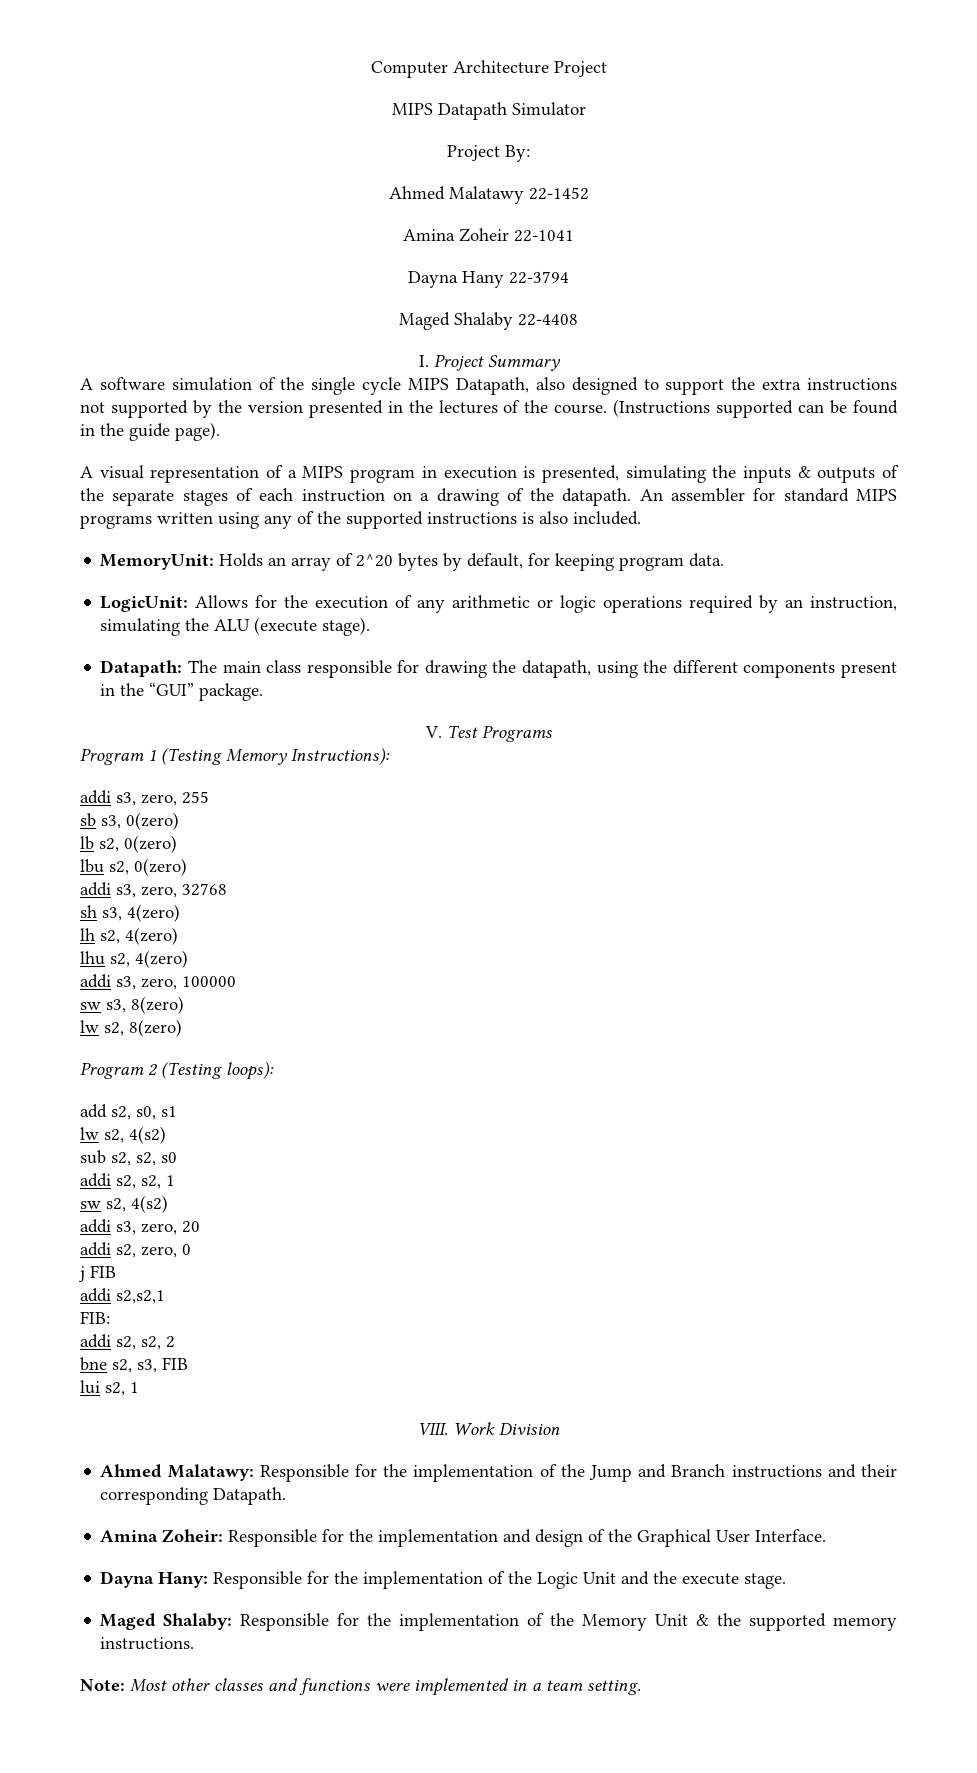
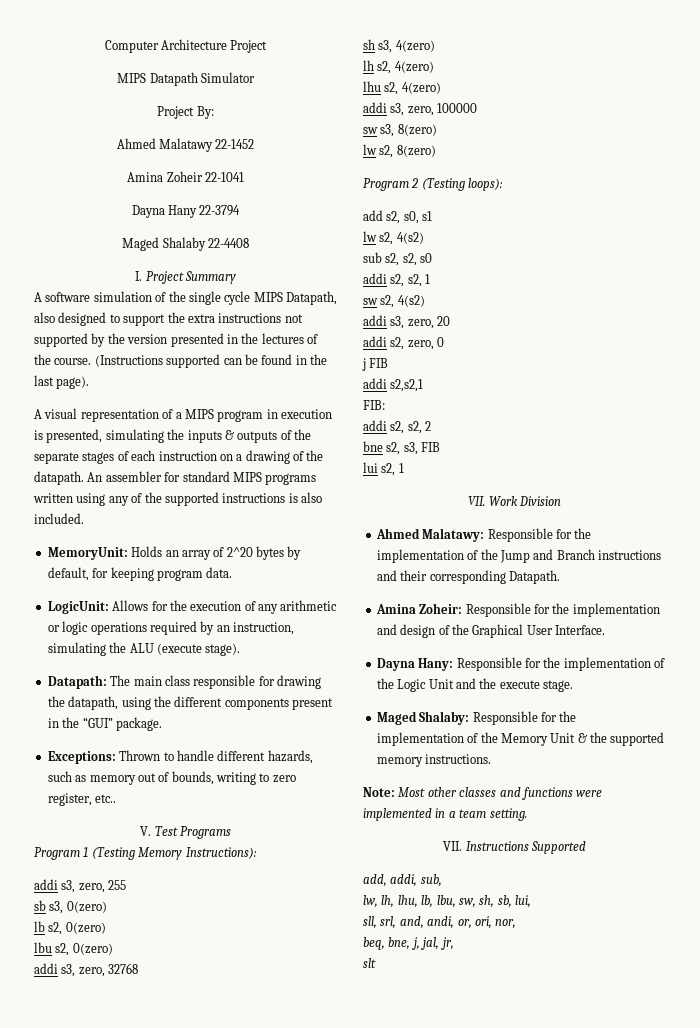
- (Instructions supported can be found in the guide page).
+ (Instructions supported can be found in the last page).
+ Exceptions: Thrown to handle different hazards, such as memory out of bounds, writing to zero register, etc..
- VIII. Work Division
+ VII. Work Division
+ VII. Instructions Supported
+ add, addi, sub,
+ lw, lh, lhu, lb, lbu, sw, sh, sb, lui,
+ sll, srl, and, andi, or, ori, nor,
+ beq, bne, j, jal, jr,
+ slt

